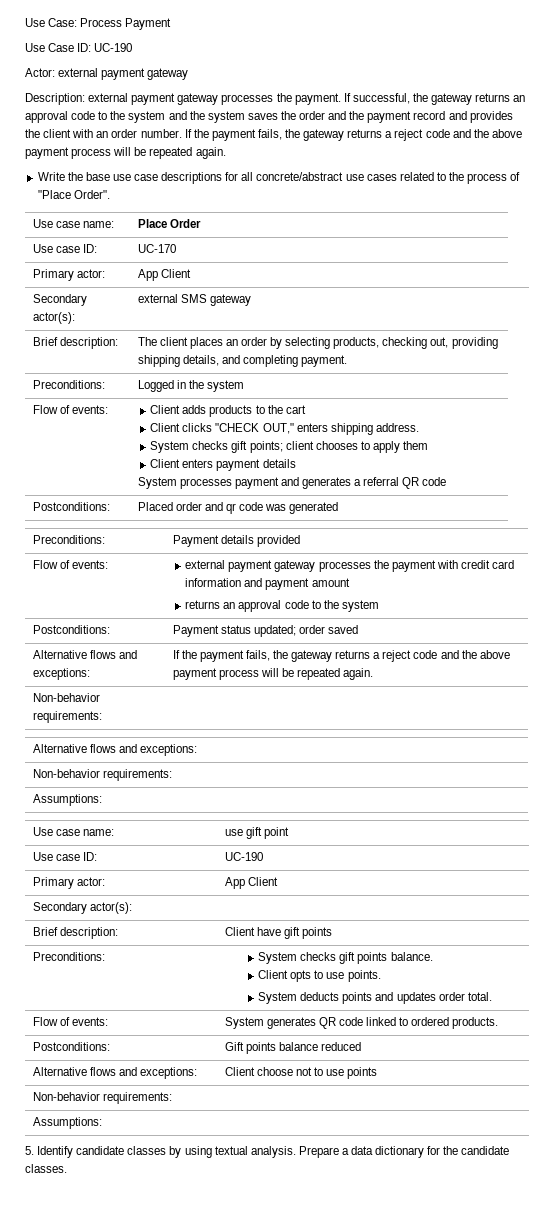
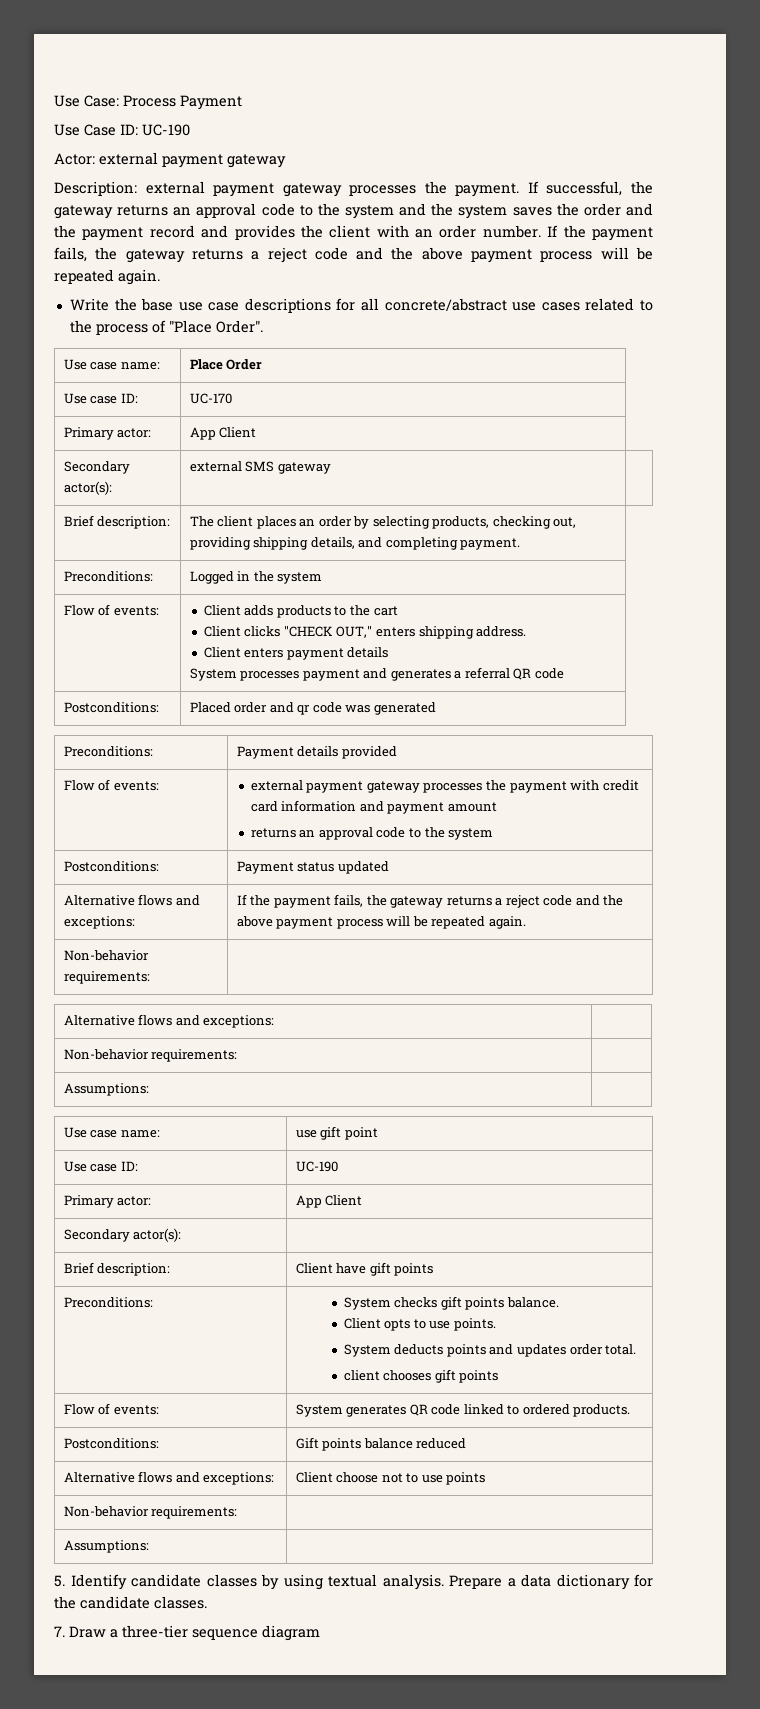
  Flow of events: | Client adds products to the cart
  Client clicks "CHECK OUT," enters shipping address.
- System checks gift points; client chooses to apply them
- Postconditions: | Payment status updated; order saved
+ Postconditions: | Payment status updated
  Preconditions: | System checks gift points balance.
  Client opts to use points.
  System deducts points and updates order total.
+ client chooses gift points
+ 7. Draw a three-tier sequence diagram

